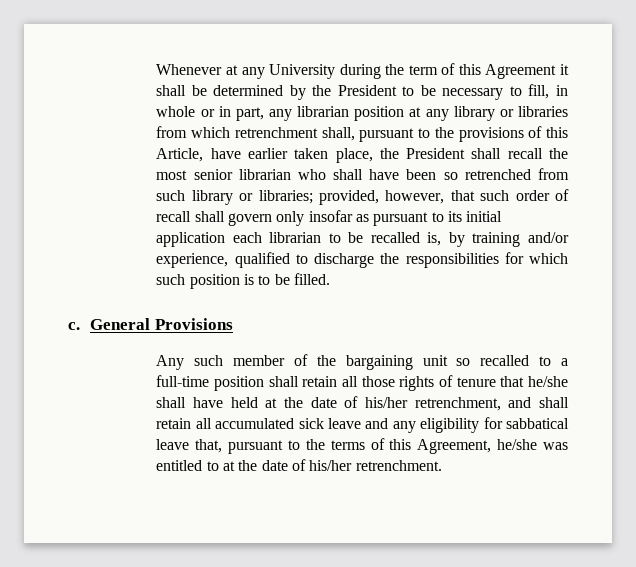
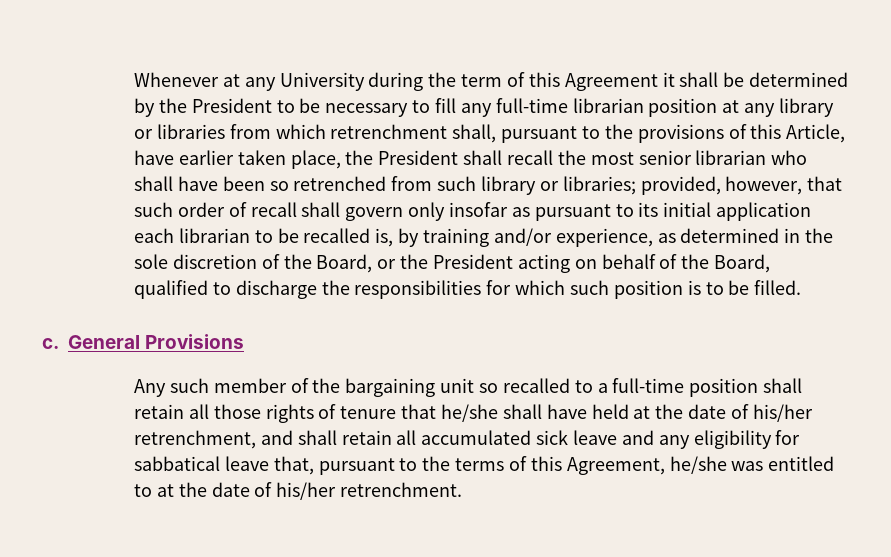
- Whenever at any University during the term of this Agreement it shall be determined by the President to be necessary to fill, in whole or in part, any librarian position at any library or libraries from which retrenchment shall, pursuant to the provisions of this Article, have earlier taken place, the President shall recall the most senior librarian who shall have been so retrenched from such library or libraries;
+ Whenever at any University during the term of this Agreement it shall be determined by the President to be necessary to fill any full-time librarian position at any library or libraries from which retrenchment shall, pursuant to the provisions of this Article, have earlier taken place, the President shall recall the most senior librarian who shall have been so retrenched from such library or libraries;
- provided, however, that such order of recall shall govern only insofar as pursuant to its initial application each librarian to be recalled is, by training and/or experience, qualified to discharge the responsibilities for which such position is to be filled.
+ provided, however, that such order of recall shall govern only insofar as pursuant to its initial application each librarian to be recalled is, by training and/or experience, as determined in the sole discretion of the Board, or the President acting on behalf of the Board, qualified to discharge the responsibilities for which such position is to be filled.

